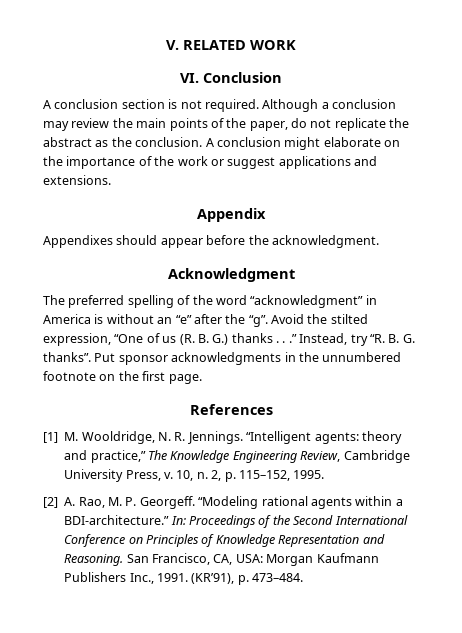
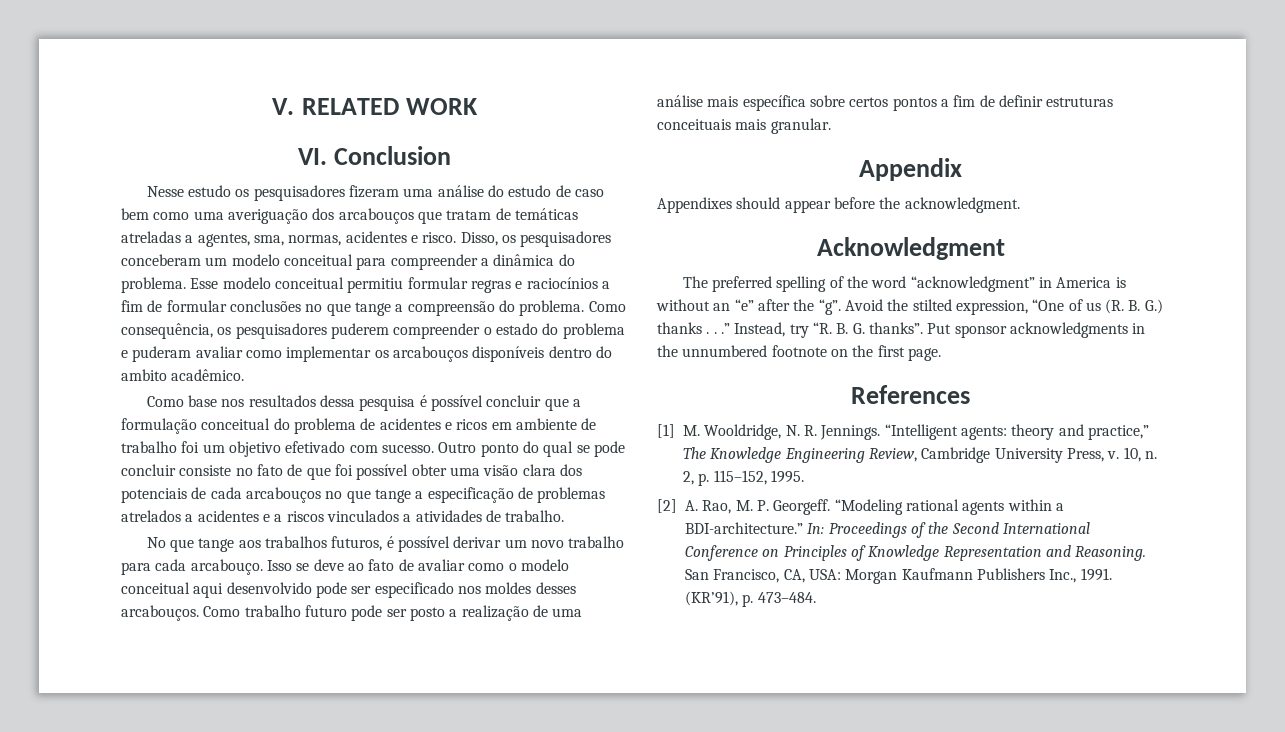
- A conclusion section is not required. Although a conclusion may review the main points of the paper, do not replicate the abstract as the conclusion. A conclusion might elaborate on the importance of the work or suggest applications and extensions.
+ Nesse estudo os pesquisadores fizeram uma análise do estudo de caso bem como uma averiguação dos arcabouços que tratam de temáticas atreladas a agentes, sma, normas, acidentes e risco. Disso, os pesquisadores conceberam um modelo conceitual para compreender a dinâmica do problema. Esse modelo conceitual permitiu formular regras e raciocínios a fim de formular conclusões no que tange a compreensão do problema. Como consequência, os pesquisadores puderem compreender o estado do problema e puderam avaliar como implementar os arcabouços disponíveis dentro do ambito acadêmico.
+ Como base nos resultados dessa pesquisa é possível concluir que a formulação conceitual do problema de acidentes e ricos em ambiente de trabalho foi um objetivo efetivado com sucesso. Outro ponto do qual se pode concluir consiste no fato de que foi possível obter uma visão clara dos potenciais de cada arcabouços no que tange a especificação de problemas atrelados a acidentes e a riscos vinculados a atividades de trabalho.
+ No que tange aos trabalhos futuros, é possível derivar um novo trabalho para cada arcabouço. Isso se deve ao fato de avaliar como o modelo conceitual aqui desenvolvido pode ser especificado nos moldes desses arcabouços. Como trabalho futuro pode ser posto a realização de uma análise mais específica sobre certos pontos a fim de definir estruturas conceituais mais granular.

